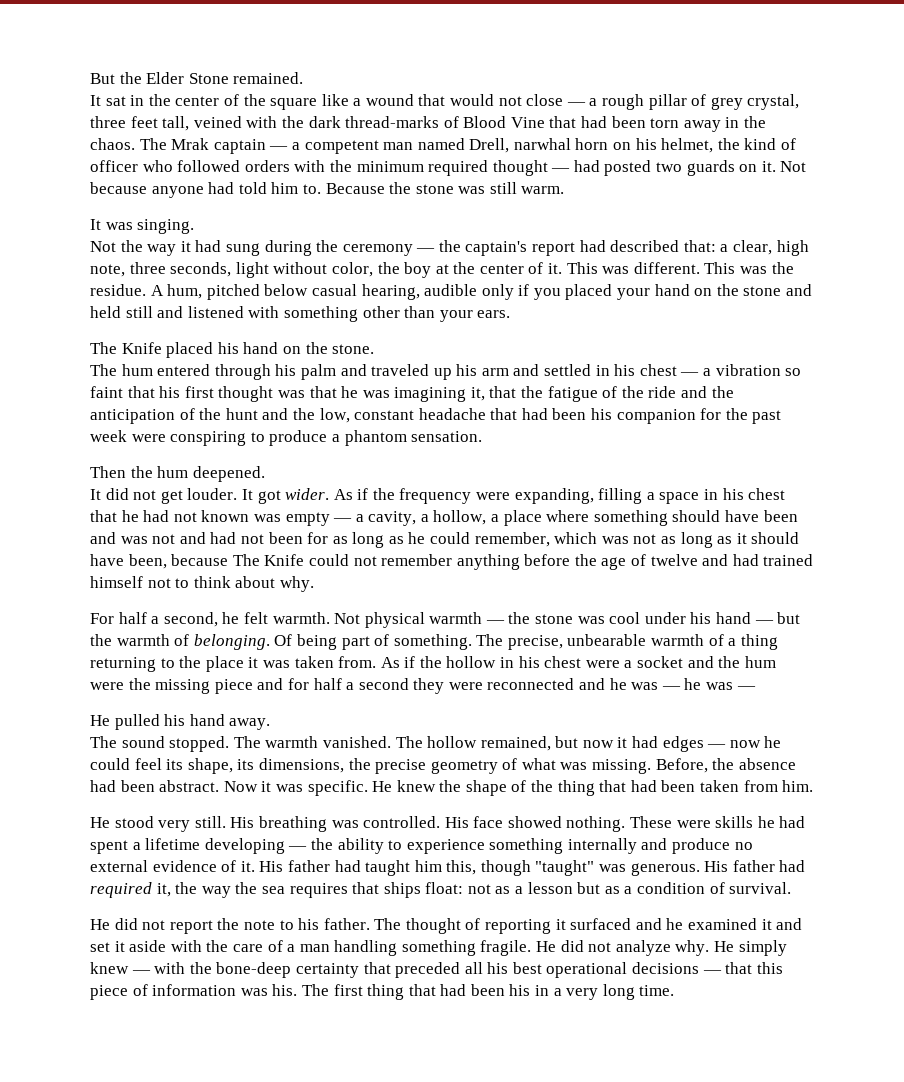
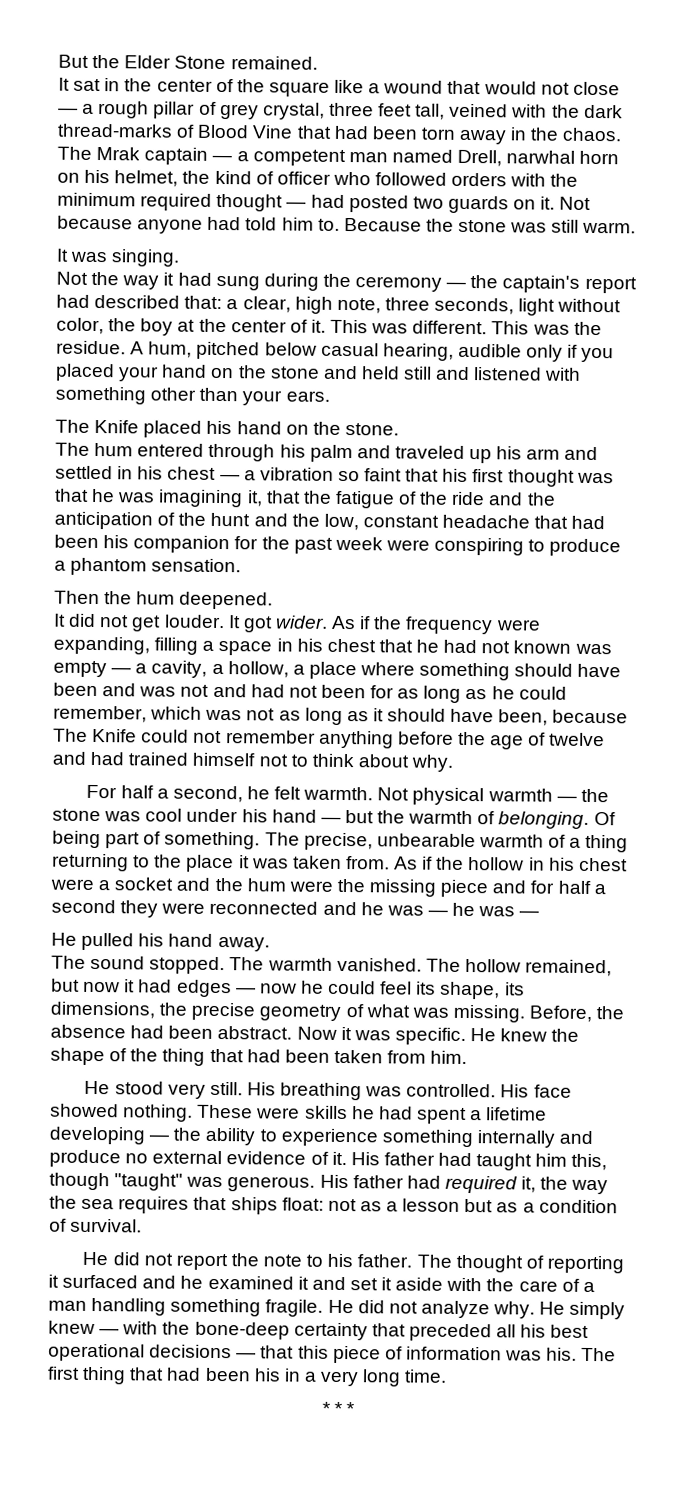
+ * * *

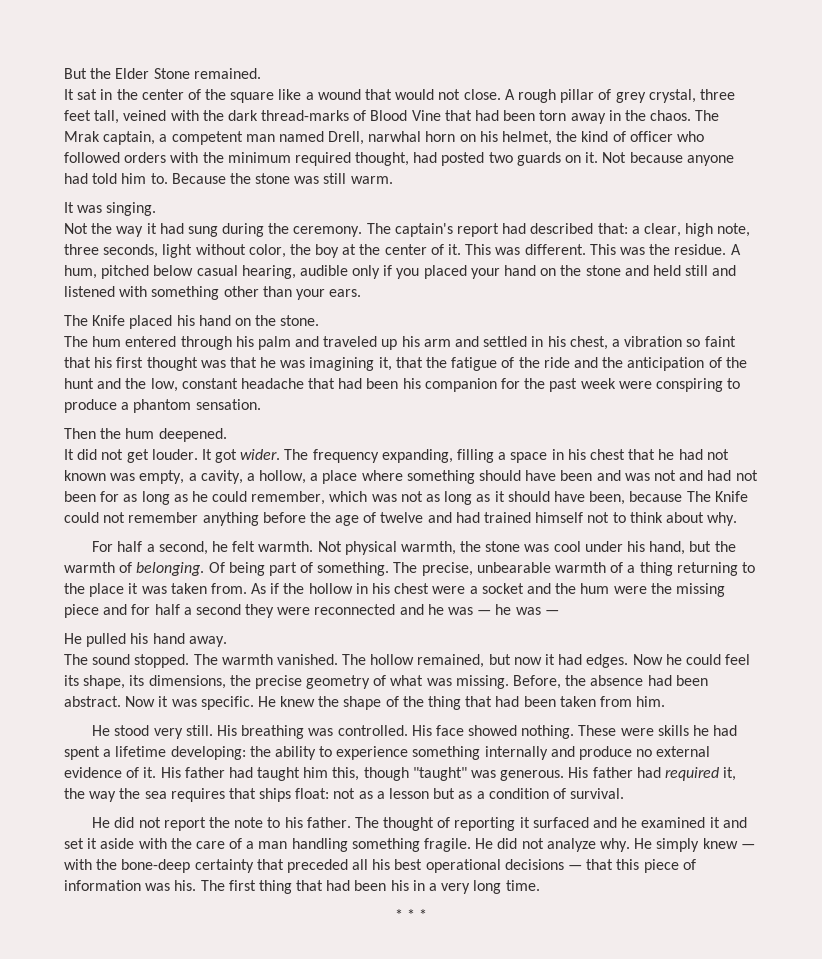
- It sat in the center of the square like a wound that would not close — a rough pillar of grey crystal, three feet tall, veined with the dark thread-marks of Blood Vine that had been torn away in the chaos.
+ It sat in the center of the square like a wound that would not close. A rough pillar of grey crystal, three feet tall, veined with the dark thread-marks of Blood Vine that had been torn away in the chaos.
- The Mrak captain — a competent man named Drell, narwhal horn on his helmet, the kind of officer who followed orders with the minimum required thought — had posted two guards on it.
+ The Mrak captain, a competent man named Drell, narwhal horn on his helmet, the kind of officer who followed orders with the minimum required thought, had posted two guards on it.
- Not the way it had sung during the ceremony — the captain's report had described that: a clear, high note, three seconds, light without color, the boy at the center of it.
+ Not the way it had sung during the ceremony. The captain's report had described that: a clear, high note, three seconds, light without color, the boy at the center of it.
- The hum entered through his palm and traveled up his arm and settled in his chest — a vibration so faint that his first thought was that he was imagining it, that the fatigue of the ride and the anticipation of the hunt and the low, constant headache that had been his companion for the past week were conspiring to produce a phantom sensation.
+ The hum entered through his palm and traveled up his arm and settled in his chest, a vibration so faint that his first thought was that he was imagining it, that the fatigue of the ride and the anticipation of the hunt and the low, constant headache that had been his companion for the past week were conspiring to produce a phantom sensation.
- As if the frequency were expanding, filling a space in his chest that he had not known was empty — a cavity, a hollow, a place where something should have been and was not and had not been for as long as he could remember, which was not as long as it should have been, because The Knife could not remember anything before the age of twelve and had trained himself not to think about why.
+ The frequency expanding, filling a space in his chest that he had not known was empty, a cavity, a hollow, a place where something should have been and was not and had not been for as long as he could remember, which was not as long as it should have been, because The Knife could not remember anything before the age of twelve and had trained himself not to think about why.
- Not physical warmth — the stone was cool under his hand — but the warmth of belonging.
+ Not physical warmth, the stone was cool under his hand, but the warmth of belonging.
- The hollow remained, but now it had edges — now he could feel its shape, its dimensions, the precise geometry of what was missing.
+ The hollow remained, but now it had edges. Now he could feel its shape, its dimensions, the precise geometry of what was missing.
- These were skills he had spent a lifetime developing — the ability to experience something internally and produce no external evidence of it.
+ These were skills he had spent a lifetime developing: the ability to experience something internally and produce no external evidence of it.

